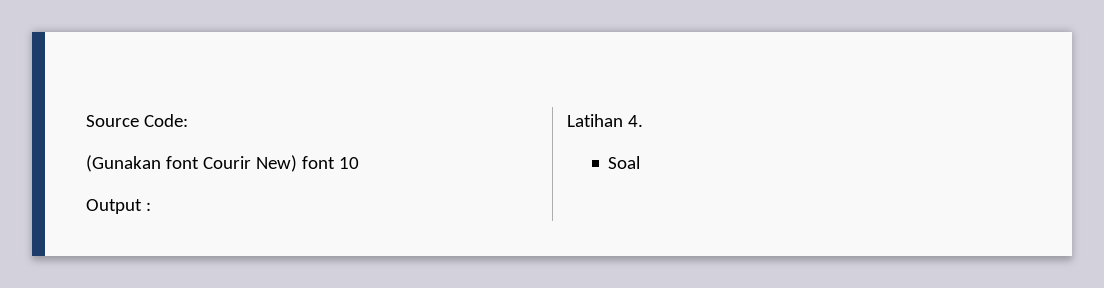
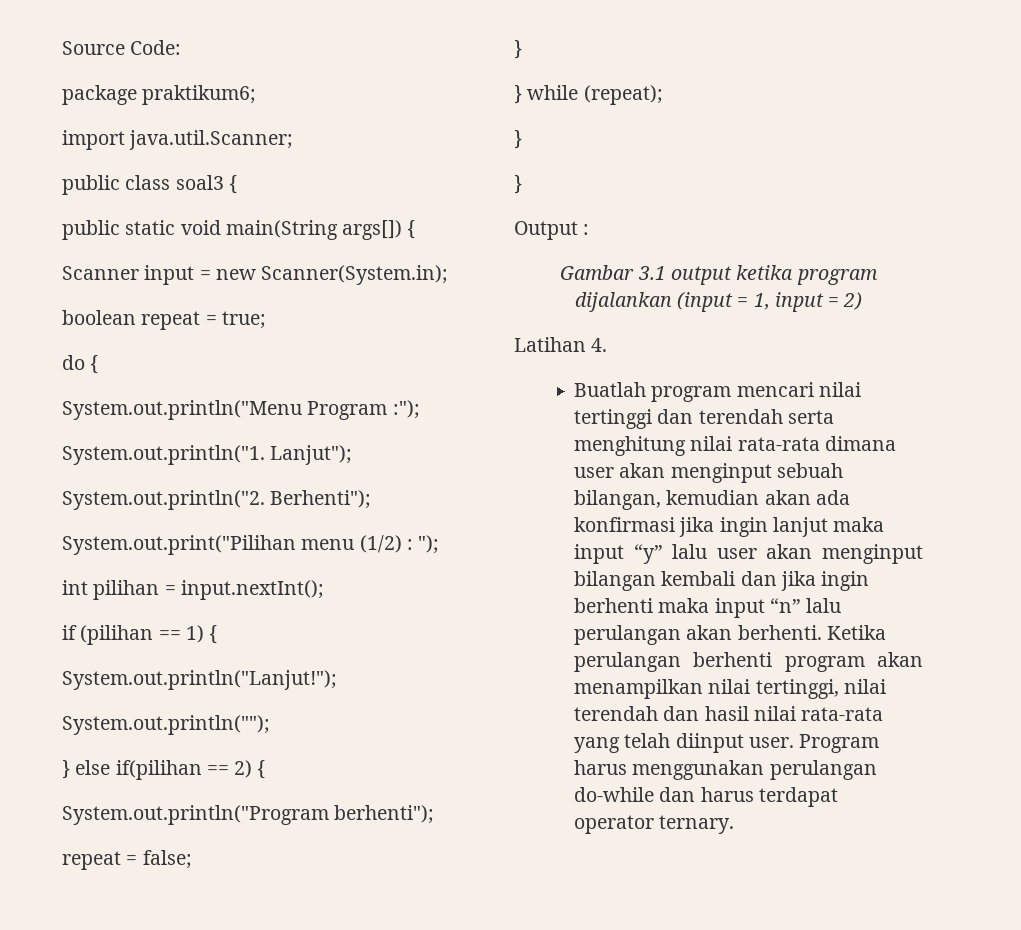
- (Gunakan font Courir New) font 10
+ package praktikum6;
+ import java.util.Scanner;
+ public class soal3 {
+ public static void main(String args[]) {
+ Scanner input = new Scanner(System.in);
+ boolean repeat = true;
+ do {
+ System.out.println("Menu Program :");
+ System.out.println("1. Lanjut");
+ System.out.println("2. Berhenti");
+ System.out.print("Pilihan menu (1/2) : ");
+ int pilihan = input.nextInt();
+ if (pilihan == 1) {
+ System.out.println("Lanjut!");
+ System.out.println("");
+ } else if(pilihan == 2) {
+ System.out.println("Program berhenti");
+ repeat = false;
+ }
+ } while (repeat);
+ }
+ }
  Output :
+ Gambar 3.1 output ketika program dijalankan (input = 1, input = 2)
  Latihan 4.
- Soal
+ Buatlah program mencari nilai tertinggi dan terendah serta menghitung nilai rata-rata dimana user akan menginput sebuah bilangan, kemudian akan ada konfirmasi jika ingin lanjut maka input “y” lalu user akan menginput bilangan kembali dan jika ingin berhenti maka input “n” lalu perulangan akan berhenti. Ketika perulangan berhenti program akan menampilkan nilai tertinggi, nilai terendah dan hasil nilai rata-rata yang telah diinput user. Program harus menggunakan perulangan do-while dan harus terdapat operator ternary.

